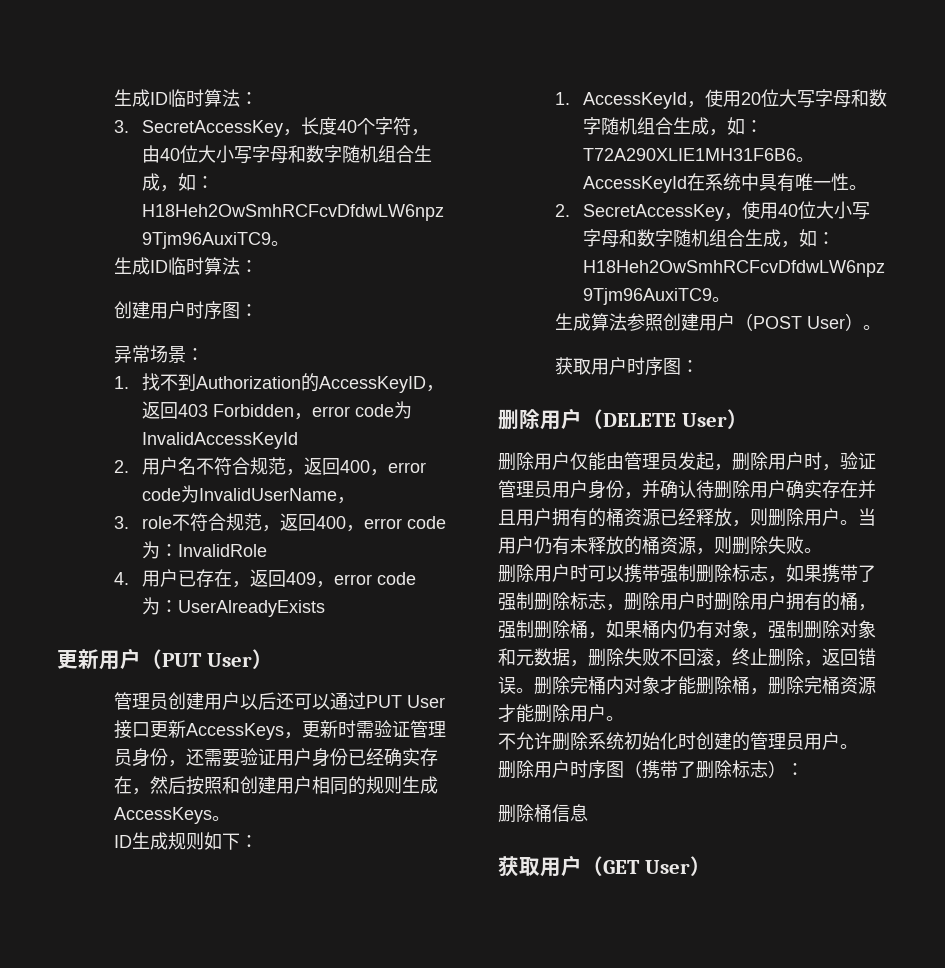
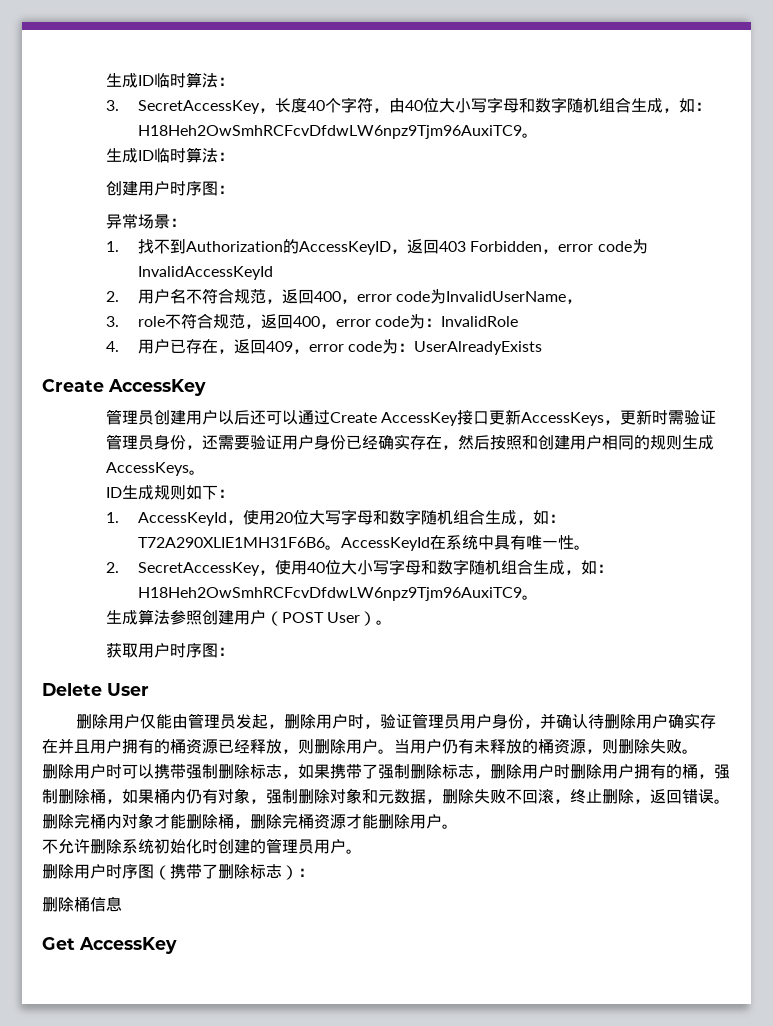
  4.用户已存在，返回409，error code为：UserAlreadyExists
- 更新用户（PUT User）
+ Create AccessKey
- 管理员创建用户以后还可以通过PUT User接口更新AccessKeys，更新时需验证管理员身份，还需要验证用户身份已经确实存在，然后按照和创建用户相同的规则生成AccessKeys。
+ 管理员创建用户以后还可以通过Create AccessKey接口更新AccessKeys，更新时需验证管理员身份，还需要验证用户身份已经确实存在，然后按照和创建用户相同的规则生成AccessKeys。
- 删除用户（DELETE User）
+ Delete User
- 获取用户（GET User）
+ Get AccessKey

